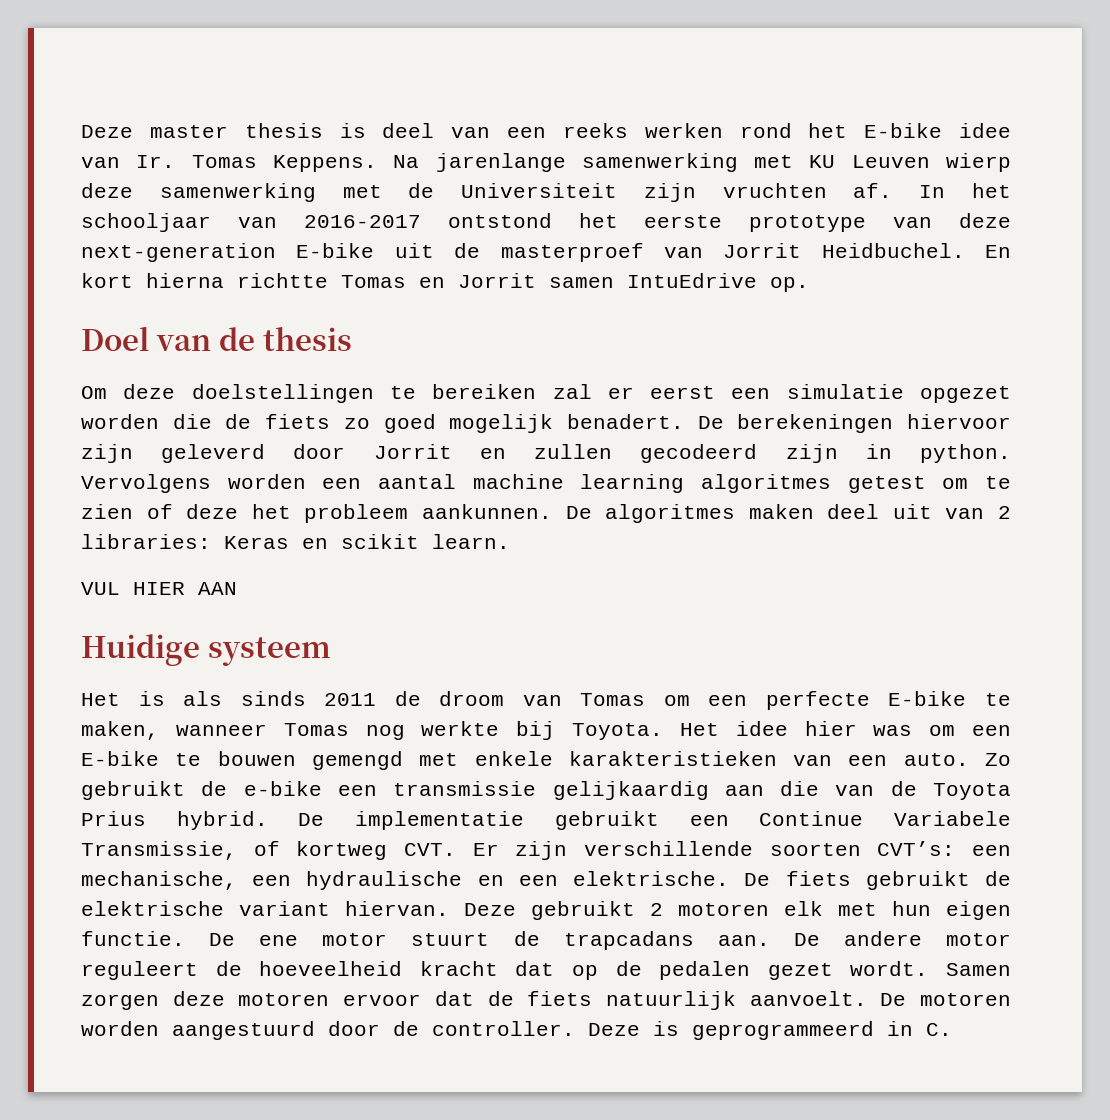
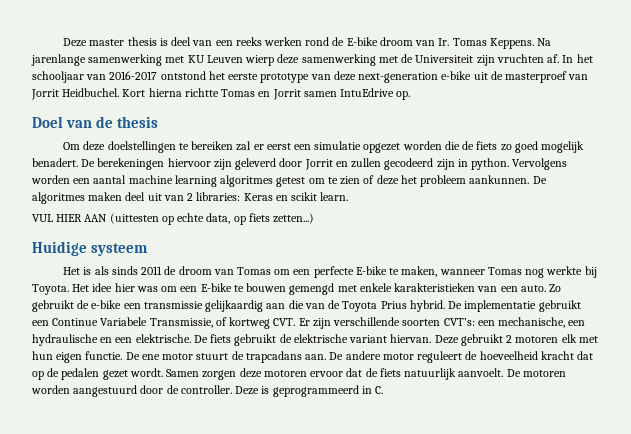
- Deze master thesis is deel van een reeks werken rond het E-bike idee van Ir. Tomas Keppens.
+ Deze master thesis is deel van een reeks werken rond de E-bike droom van Ir. Tomas Keppens.
- In het schooljaar van 2016-2017 ontstond het eerste prototype van deze next-generation E-bike uit de masterproef van Jorrit Heidbuchel.
+ In het schooljaar van 2016-2017 ontstond het eerste prototype van deze next-generation e-bike uit de masterproef van Jorrit Heidbuchel.
- En kort hierna richtte Tomas en Jorrit samen IntuEdrive op.
+ Kort hierna richtte Tomas en Jorrit samen IntuEdrive op.
- VUL HIER AAN
+ VUL HIER AAN (uittesten op echte data, op fiets zetten...)

